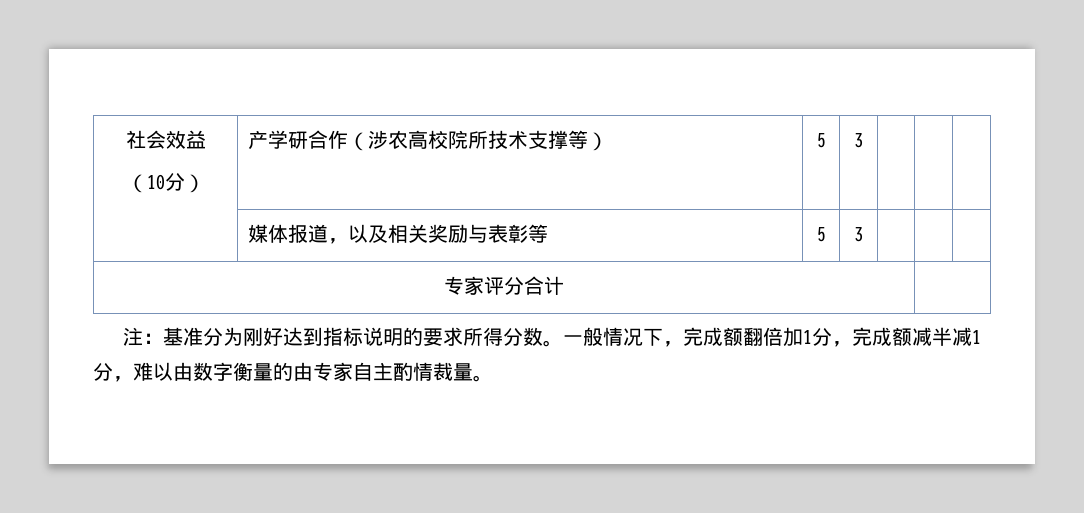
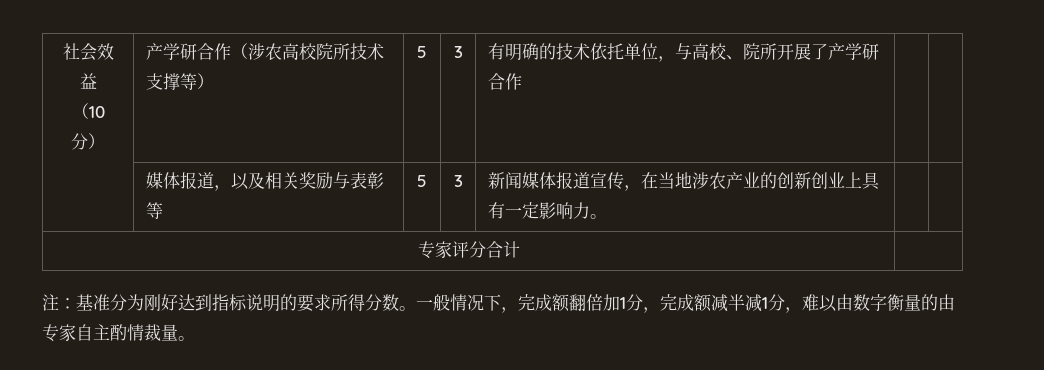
  社会效益
- （10分） | 产学研合作（涉农高校院所技术支撑等） | 5 | 3 | | |
+ （10分） | 产学研合作（涉农高校院所技术支撑等） | 5 | 3 | 有明确的技术依托单位，与高校、院所开展了产学研合作 | |
- | 媒体报道，以及相关奖励与表彰等 | 5 | 3 | | |
+ | 媒体报道，以及相关奖励与表彰等 | 5 | 3 | 新闻媒体报道宣传，在当地涉农产业的创新创业上具有一定影响力。 | |

